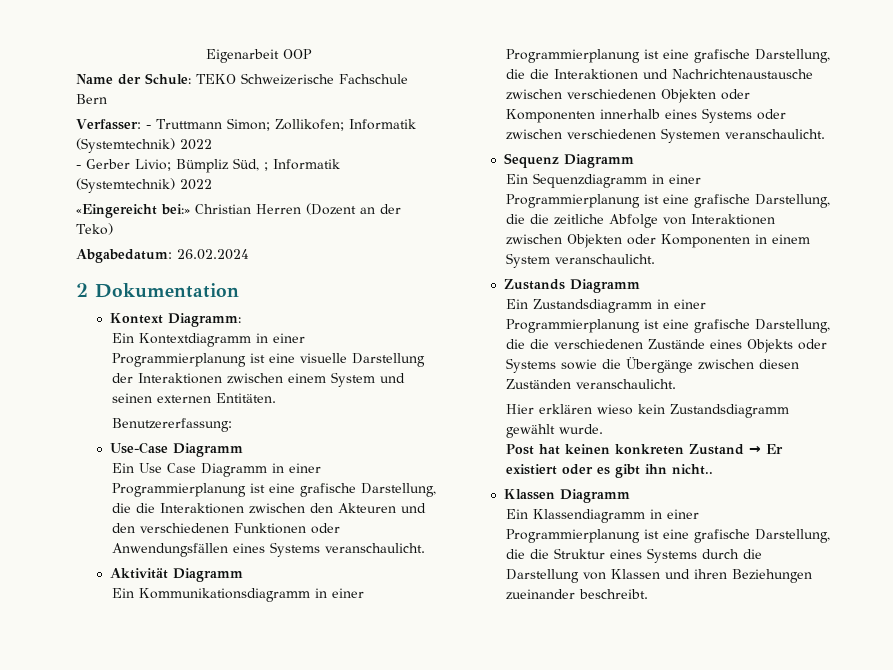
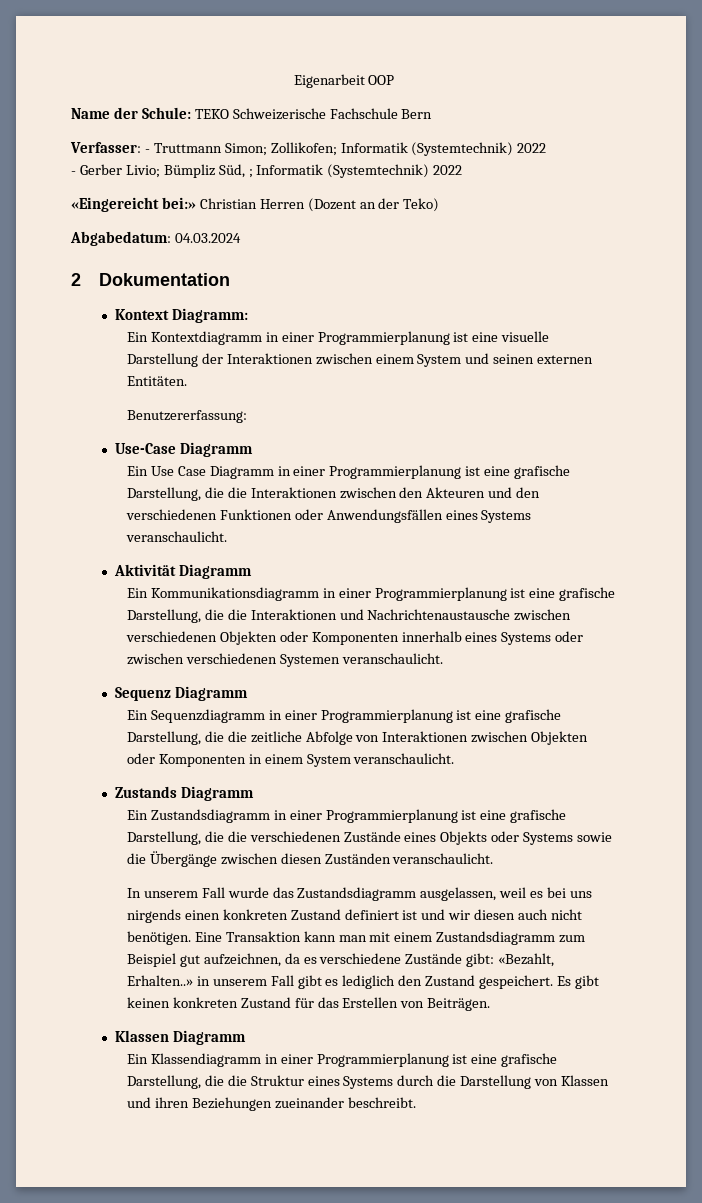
- Abgabedatum: 26.02.2024
+ Abgabedatum: 04.03.2024
- Hier erklären wieso kein Zustandsdiagramm gewählt wurde.
- Post hat keinen konkreten Zustand → Er existiert oder es gibt ihn nicht..
+ In unserem Fall wurde das Zustandsdiagramm ausgelassen, weil es bei uns nirgends einen konkreten Zustand definiert ist und wir diesen auch nicht benötigen. Eine Transaktion kann man mit einem Zustandsdiagramm zum Beispiel gut aufzeichnen, da es verschiedene Zustände gibt: «Bezahlt, Erhalten..» in unserem Fall gibt es lediglich den Zustand gespeichert. Es gibt keinen konkreten Zustand für das Erstellen von Beiträgen.

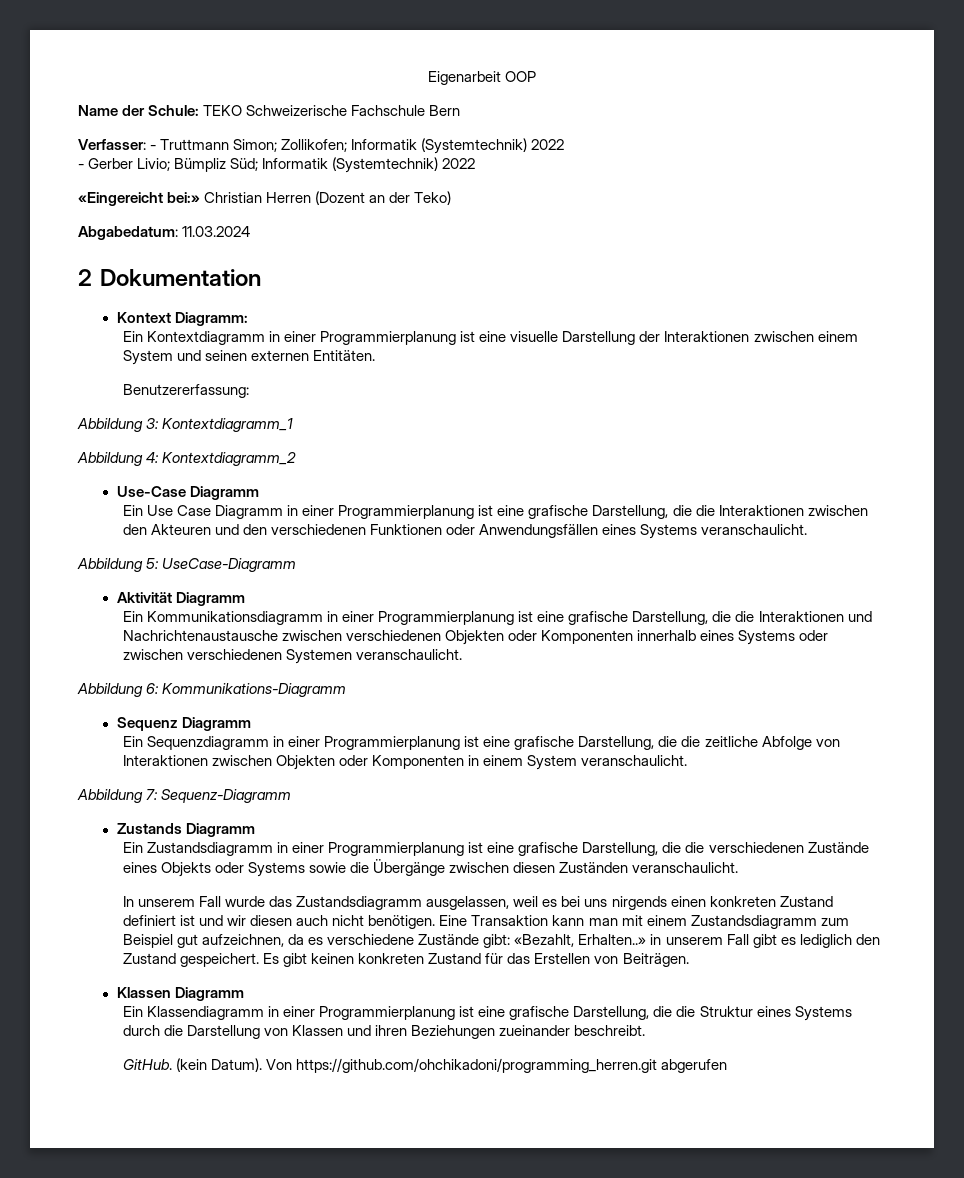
- - Gerber Livio; Bümpliz Süd, ; Informatik (Systemtechnik) 2022
+ - Gerber Livio; Bümpliz Süd; Informatik (Systemtechnik) 2022
- Abgabedatum: 04.03.2024
+ Abgabedatum: 11.03.2024
+ Abbildung 3: Kontextdiagramm_1
+ Abbildung 4: Kontextdiagramm_2
+ Abbildung 5: UseCase-Diagramm
+ Abbildung 6: Kommunikations-Diagramm
+ Abbildung 7: Sequenz-Diagramm
+ GitHub. (kein Datum). Von https://github.com/ohchikadoni/programming_herren.git abgerufen

